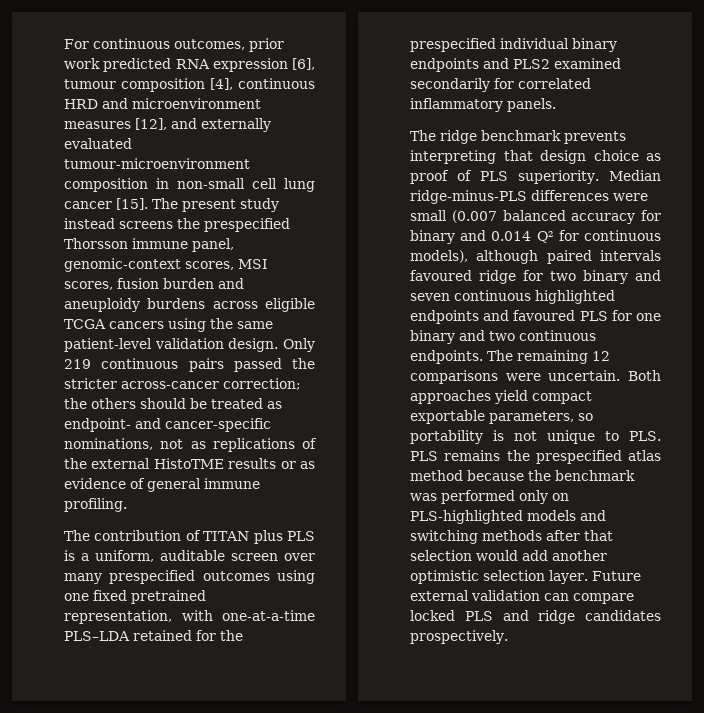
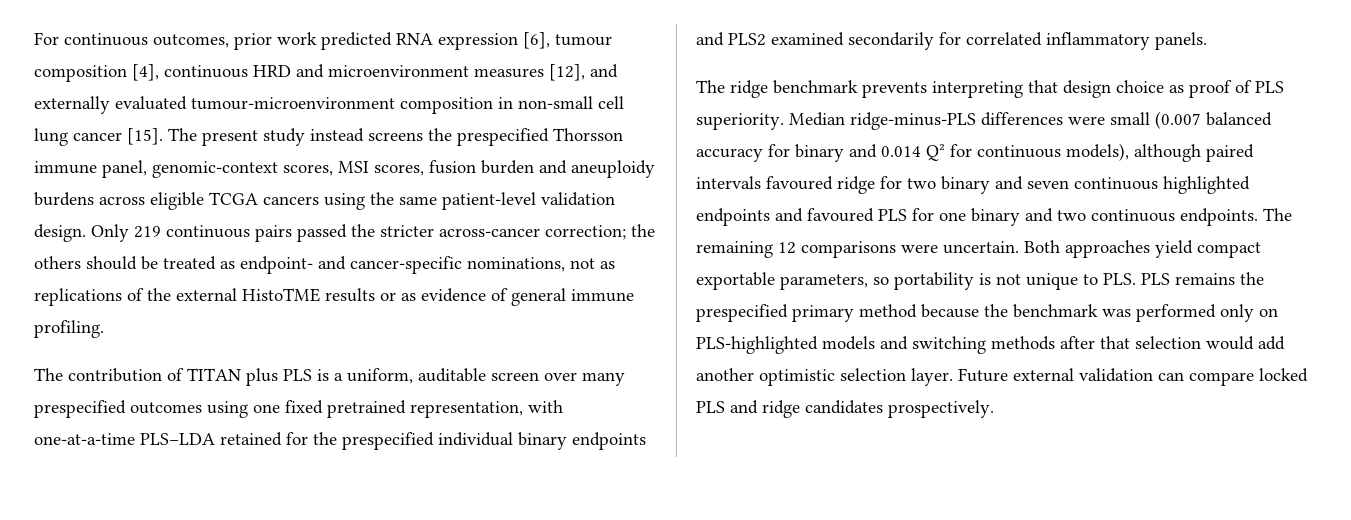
- Both approaches yield compact exportable parameters, so portability is not unique to PLS. PLS remains the prespecified atlas method because the benchmark was performed only on PLS-highlighted models and switching methods after that selection would add another optimistic selection layer.
+ Both approaches yield compact exportable parameters, so portability is not unique to PLS. PLS remains the prespecified primary method because the benchmark was performed only on PLS-highlighted models and switching methods after that selection would add another optimistic selection layer.

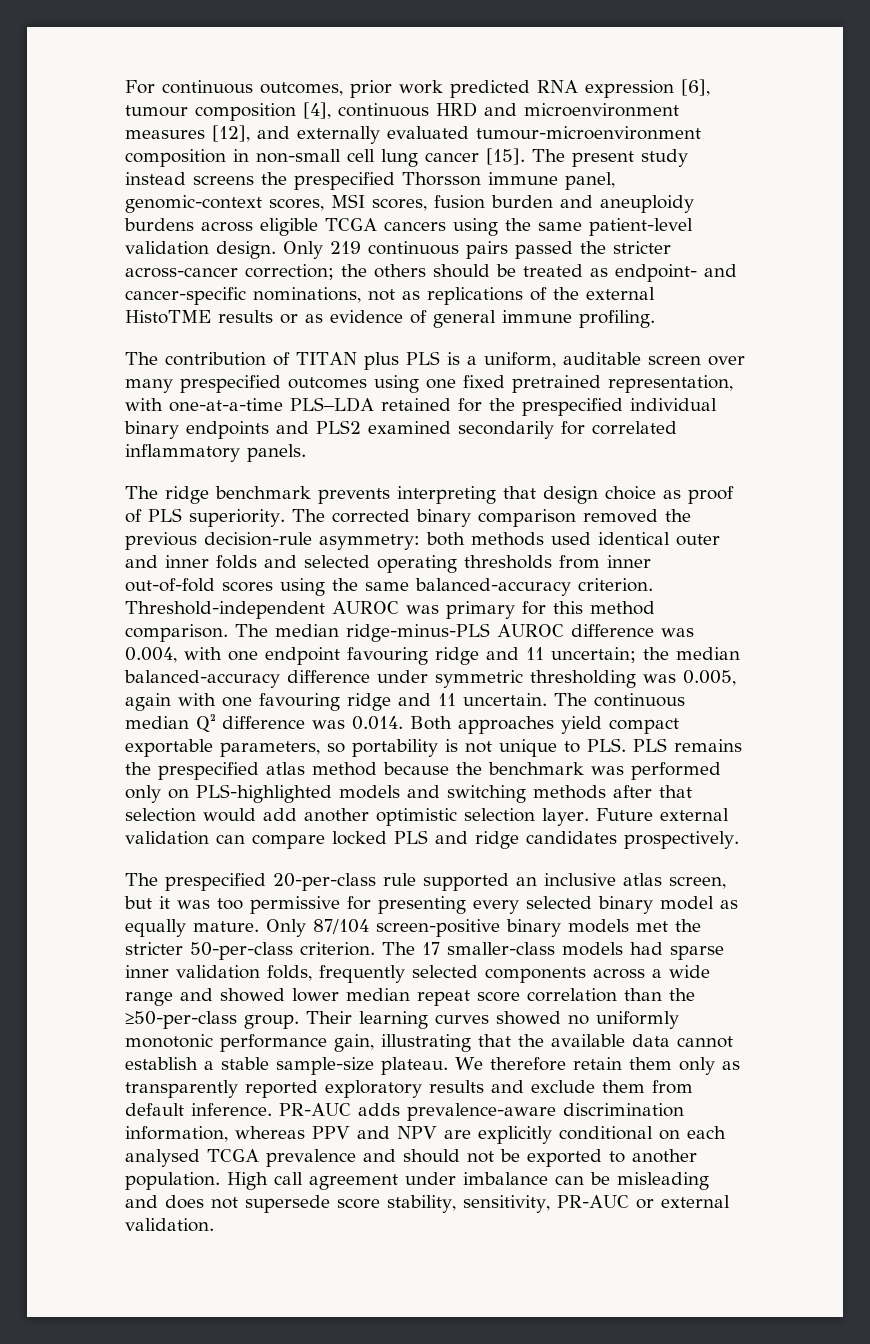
- Median ridge-minus-PLS differences were small (0.007 balanced accuracy for binary and 0.014 Q² for continuous models), although paired intervals favoured ridge for two binary and seven continuous highlighted endpoints and favoured PLS for one binary and two continuous endpoints. The remaining 12 comparisons were uncertain. Both approaches yield compact exportable parameters, so portability is not unique to PLS. PLS remains the prespecified primary method because the benchmark was performed only on PLS-highlighted models and switching methods after that selection would add another optimistic selection layer.
+ The corrected binary comparison removed the previous decision-rule asymmetry: both methods used identical outer and inner folds and selected operating thresholds from inner out-of-fold scores using the same balanced-accuracy criterion. Threshold-independent AUROC was primary for this method comparison. The median ridge-minus-PLS AUROC difference was 0.004, with one endpoint favouring ridge and 11 uncertain; the median balanced-accuracy difference under symmetric thresholding was 0.005, again with one favouring ridge and 11 uncertain. The continuous median Q² difference was 0.014. Both approaches yield compact exportable parameters, so portability is not unique to PLS. PLS remains the prespecified atlas method because the benchmark was performed only on PLS-highlighted models and switching methods after that selection would add another optimistic selection layer.
+ The prespecified 20-per-class rule supported an inclusive atlas screen, but it was too permissive for presenting every selected binary model as equally mature. Only 87/104 screen-positive binary models met the stricter 50-per-class criterion. The 17 smaller-class models had sparse inner validation folds, frequently selected components across a wide range and showed lower median repeat score correlation than the ≥50-per-class group. Their learning curves showed no uniformly monotonic performance gain, illustrating that the available data cannot establish a stable sample-size plateau. We therefore retain them only as transparently reported exploratory results and exclude them from default inference. PR-AUC adds prevalence-aware discrimination information, whereas PPV and NPV are explicitly conditional on each analysed TCGA prevalence and should not be exported to another population. High call agreement under imbalance can be misleading and does not supersede score stability, sensitivity, PR-AUC or external validation.

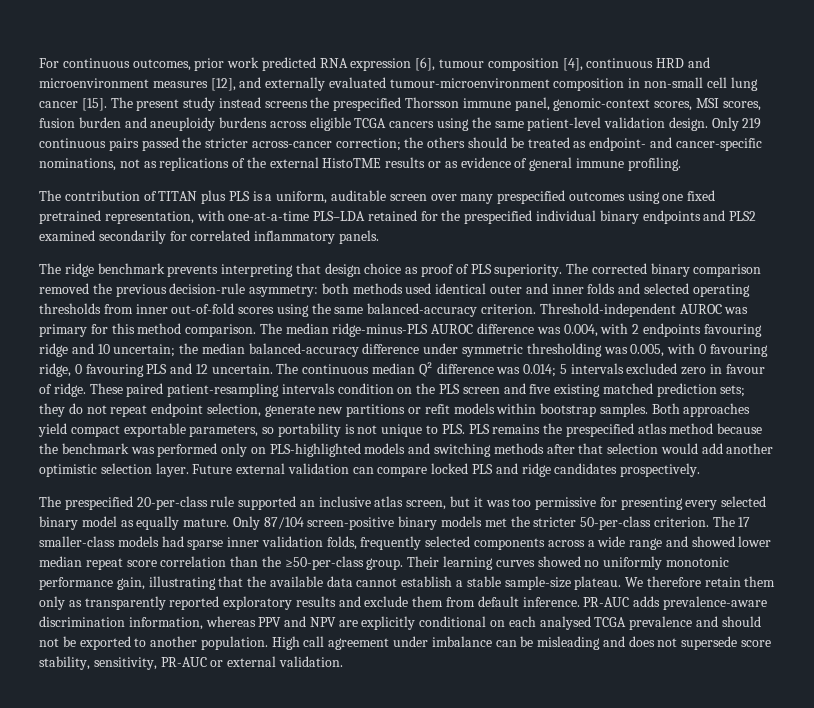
- The median ridge-minus-PLS AUROC difference was 0.004, with one endpoint favouring ridge and 11 uncertain; the median balanced-accuracy difference under symmetric thresholding was 0.005, again with one favouring ridge and 11 uncertain.
+ The median ridge-minus-PLS AUROC difference was 0.004, with 2 endpoints favouring ridge and 10 uncertain; the median balanced-accuracy difference under symmetric thresholding was 0.005, with 0 favouring ridge, 0 favouring PLS and 12 uncertain.
- The continuous median Q² difference was 0.014. Both approaches yield compact exportable parameters, so portability is not unique to PLS. PLS remains the prespecified atlas method because the benchmark was performed only on PLS-highlighted models and switching methods after that selection would add another optimistic selection layer.
+ The continuous median Q² difference was 0.014; 5 intervals excluded zero in favour of ridge. These paired patient-resampling intervals condition on the PLS screen and five existing matched prediction sets; they do not repeat endpoint selection, generate new partitions or refit models within bootstrap samples. Both approaches yield compact exportable parameters, so portability is not unique to PLS. PLS remains the prespecified atlas method because the benchmark was performed only on PLS-highlighted models and switching methods after that selection would add another optimistic selection layer.

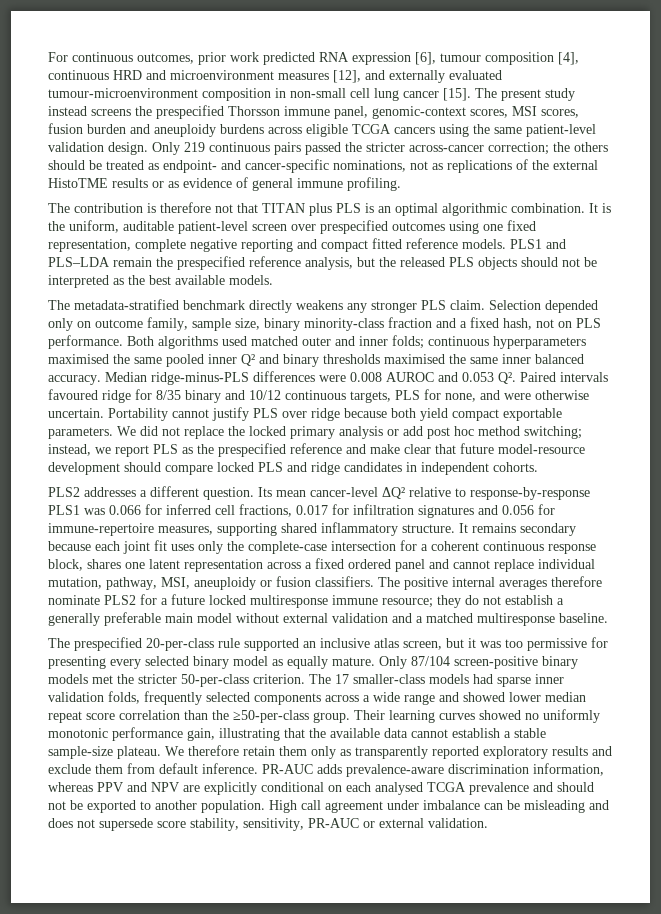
- The contribution of TITAN plus PLS is a uniform, auditable screen over many prespecified outcomes using one fixed pretrained representation, with one-at-a-time PLS–LDA retained for the prespecified individual binary endpoints and PLS2 examined secondarily for correlated inflammatory panels.
- The ridge benchmark prevents interpreting that design choice as proof of PLS superiority. The corrected binary comparison removed the previous decision-rule asymmetry: both methods used identical outer and inner folds and selected operating thresholds from inner out-of-fold scores using the same balanced-accuracy criterion. Threshold-independent AUROC was primary for this method comparison. The median ridge-minus-PLS AUROC difference was 0.004, with 2 endpoints favouring ridge and 10 uncertain; the median balanced-accuracy difference under symmetric thresholding was 0.005, with 0 favouring ridge, 0 favouring PLS and 12 uncertain. The continuous median Q² difference was 0.014; 5 intervals excluded zero in favour of ridge. These paired patient-resampling intervals condition on the PLS screen and five existing matched prediction sets; they do not repeat endpoint selection, generate new partitions or refit models within bootstrap samples. Both approaches yield compact exportable parameters, so portability is not unique to PLS. PLS remains the prespecified atlas method because the benchmark was performed only on PLS-highlighted models and switching methods after that selection would add another optimistic selection layer. Future external validation can compare locked PLS and ridge candidates prospectively.
+ The contribution is therefore not that TITAN plus PLS is an optimal algorithmic combination. It is the uniform, auditable patient-level screen over prespecified outcomes using one fixed representation, complete negative reporting and compact fitted reference models. PLS1 and PLS–LDA remain the prespecified reference analysis, but the released PLS objects should not be interpreted as the best available models.
+ The metadata-stratified benchmark directly weakens any stronger PLS claim. Selection depended only on outcome family, sample size, binary minority-class fraction and a fixed hash, not on PLS performance. Both algorithms used matched outer and inner folds; continuous hyperparameters maximised the same pooled inner Q² and binary thresholds maximised the same inner balanced accuracy. Median ridge-minus-PLS differences were 0.008 AUROC and 0.053 Q². Paired intervals favoured ridge for 8/35 binary and 10/12 continuous targets, PLS for none, and were otherwise uncertain. Portability cannot justify PLS over ridge because both yield compact exportable parameters. We did not replace the locked primary analysis or add post hoc method switching; instead, we report PLS as the prespecified reference and make clear that future model-resource development should compare locked PLS and ridge candidates in independent cohorts.
+ PLS2 addresses a different question. Its mean cancer-level ΔQ² relative to response-by-response PLS1 was 0.066 for inferred cell fractions, 0.017 for infiltration signatures and 0.056 for immune-repertoire measures, supporting shared inflammatory structure. It remains secondary because each joint fit uses only the complete-case intersection for a coherent continuous response block, shares one latent representation across a fixed ordered panel and cannot replace individual mutation, pathway, MSI, aneuploidy or fusion classifiers. The positive internal averages therefore nominate PLS2 for a future locked multiresponse immune resource; they do not establish a generally preferable main model without external validation and a matched multiresponse baseline.

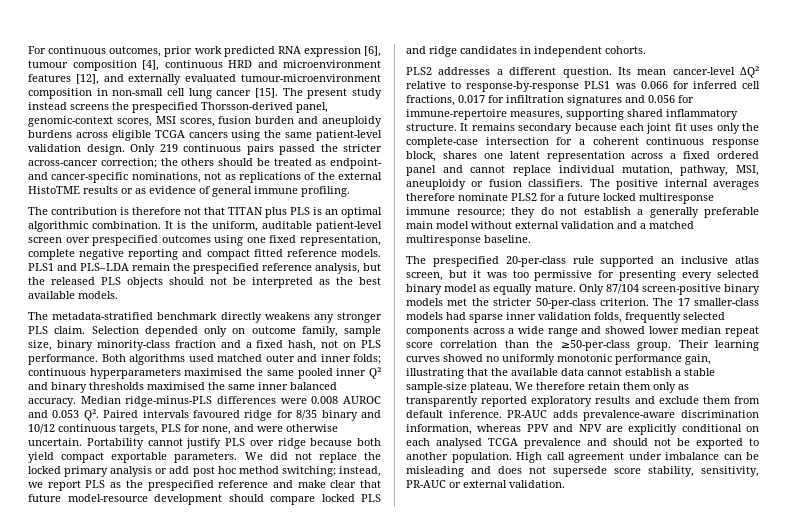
- For continuous outcomes, prior work predicted RNA expression [6], tumour composition [4], continuous HRD and microenvironment measures [12], and externally evaluated tumour-microenvironment composition in non-small cell lung cancer [15].
+ For continuous outcomes, prior work predicted RNA expression [6], tumour composition [4], continuous HRD and microenvironment features [12], and externally evaluated tumour-microenvironment composition in non-small cell lung cancer [15].
- The present study instead screens the prespecified Thorsson immune panel, genomic-context scores, MSI scores, fusion burden and aneuploidy burdens across eligible TCGA cancers using the same patient-level validation design.
+ The present study instead screens the prespecified Thorsson-derived panel, genomic-context scores, MSI scores, fusion burden and aneuploidy burdens across eligible TCGA cancers using the same patient-level validation design.

